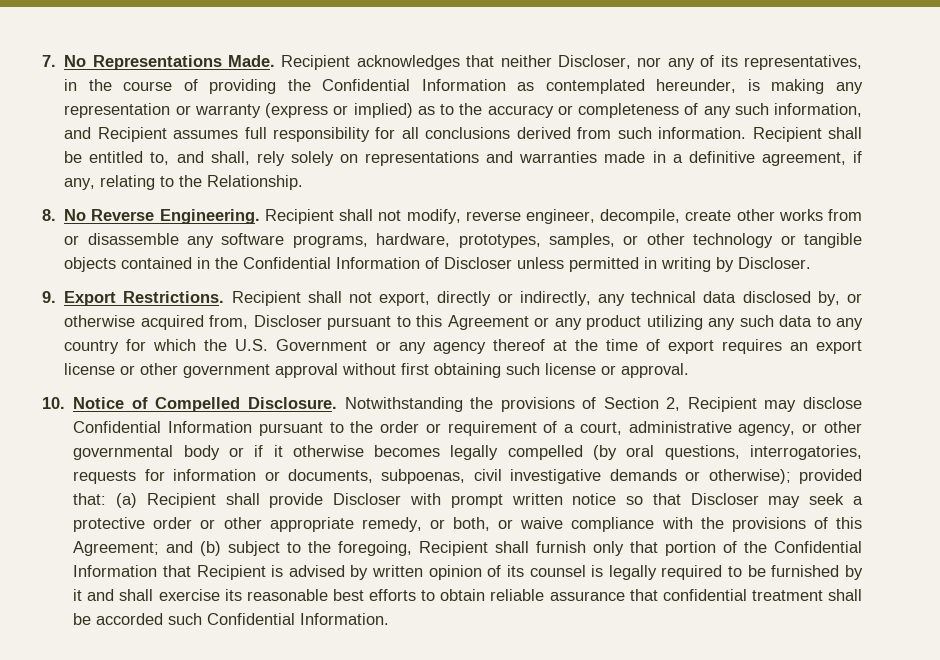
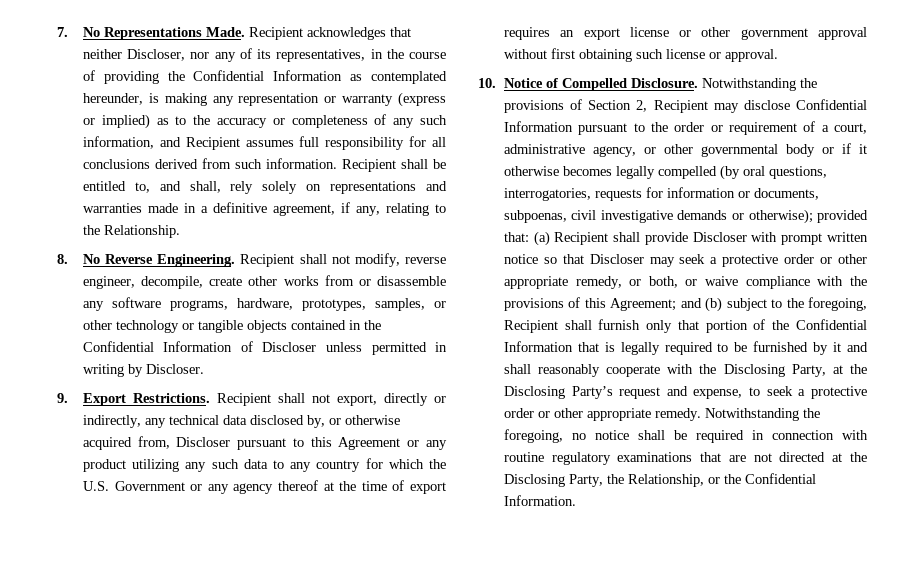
- and (b) subject to the foregoing, Recipient shall furnish only that portion of the Confidential Information that Recipient is advised by written opinion of its counsel is legally required to be furnished by it and shall exercise its reasonable best efforts to obtain reliable assurance that confidential treatment shall be accorded such Confidential Information.
+ and (b) subject to the foregoing, Recipient shall furnish only that portion of the Confidential Information that is legally required to be furnished by it and shall reasonably cooperate with the Disclosing Party, at the Disclosing Party’s request and expense, to seek a protective order or other appropriate remedy. Notwithstanding the foregoing, no notice shall be required in connection with routine regulatory examinations that are not directed at the Disclosing Party, the Relationship, or the Confidential Information.

